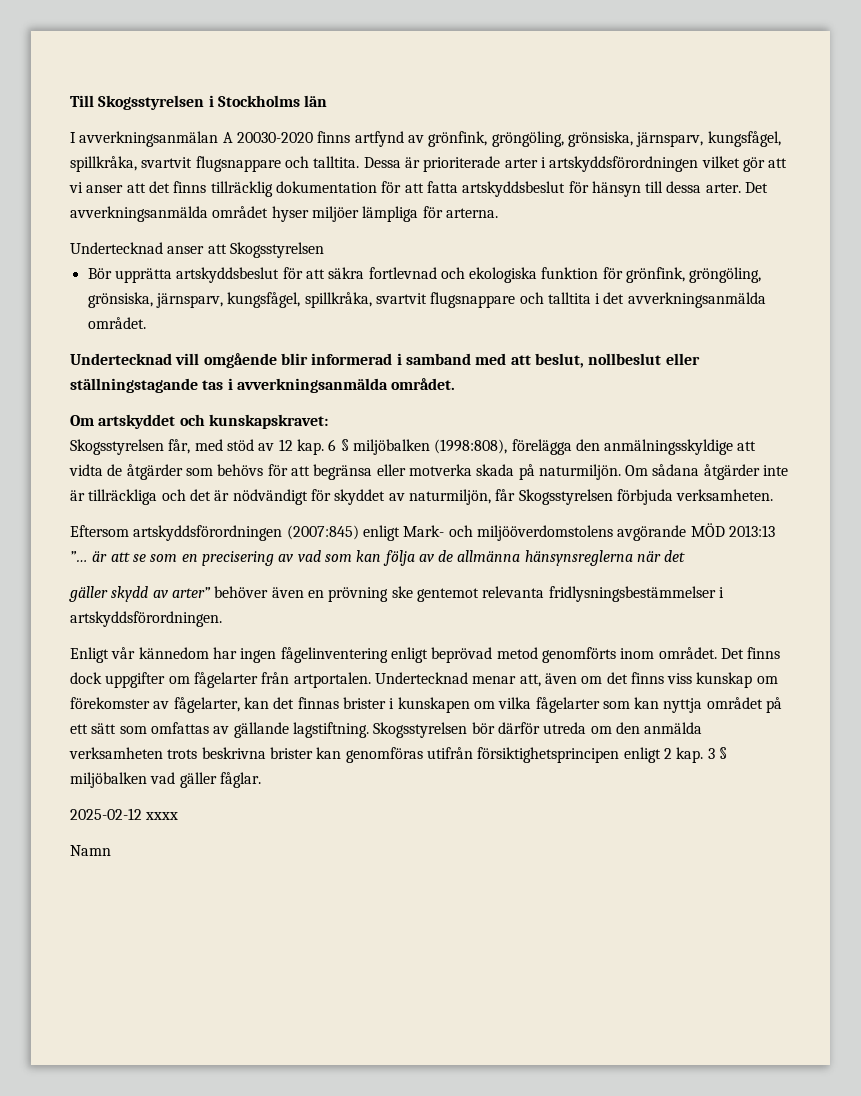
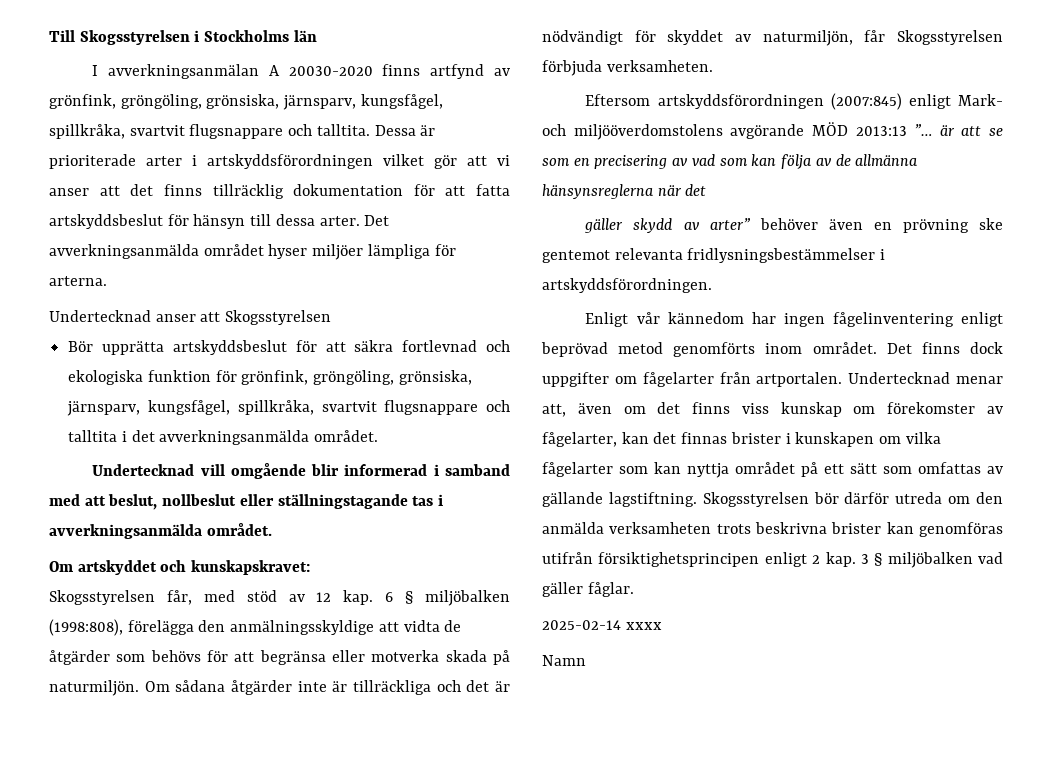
- 2025-02-12 xxxx
+ 2025-02-14 xxxx

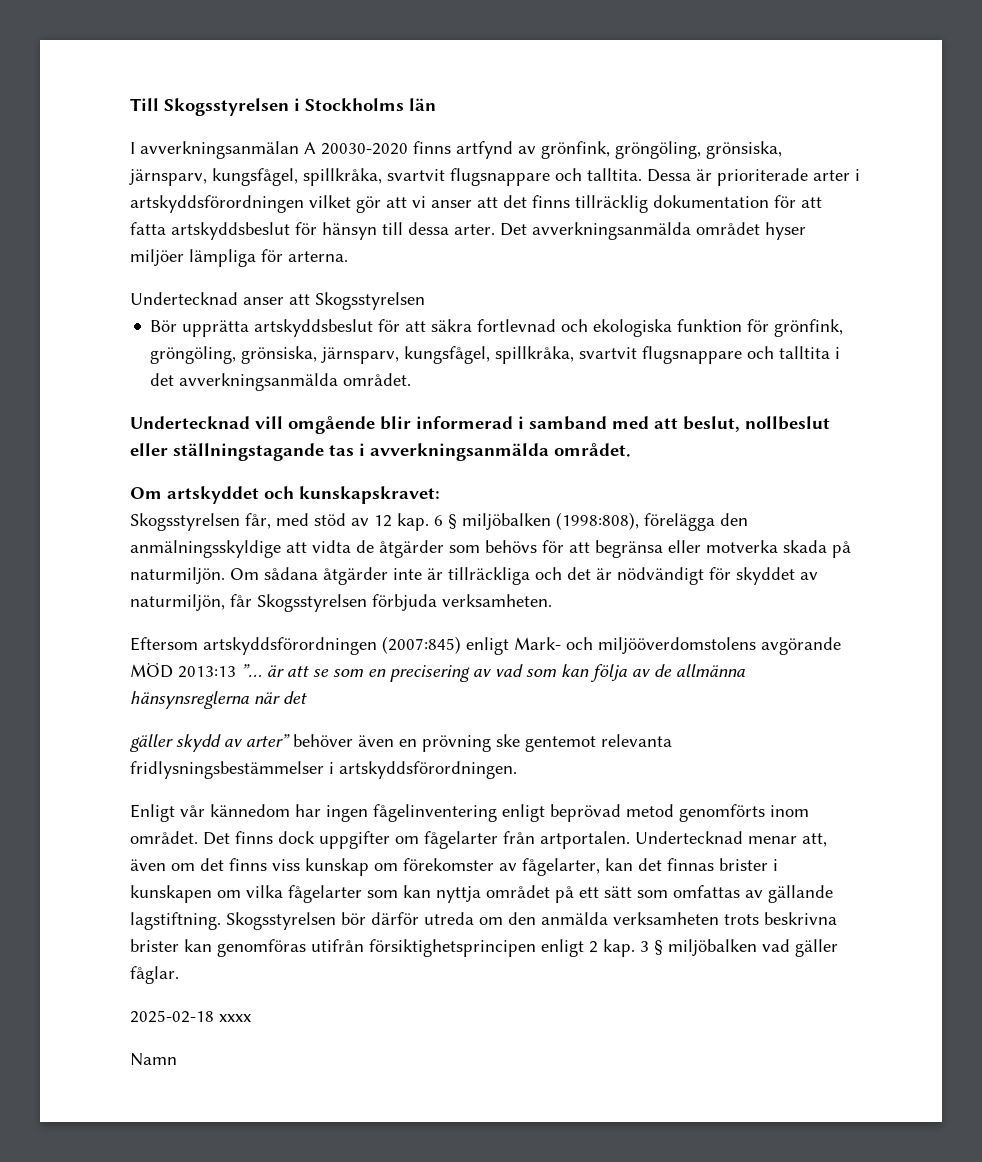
- 2025-02-14 xxxx
+ 2025-02-18 xxxx

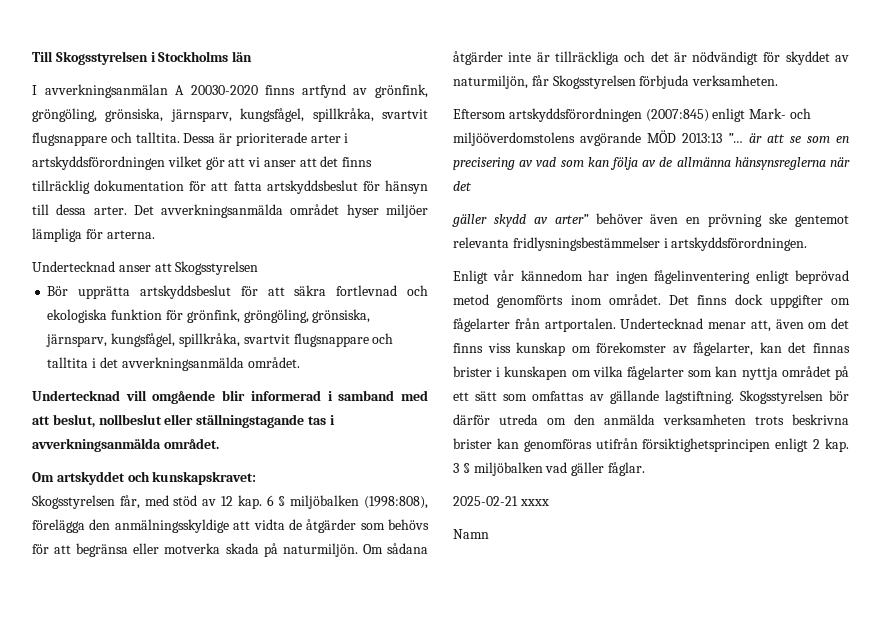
- 2025-02-18 xxxx
+ 2025-02-21 xxxx

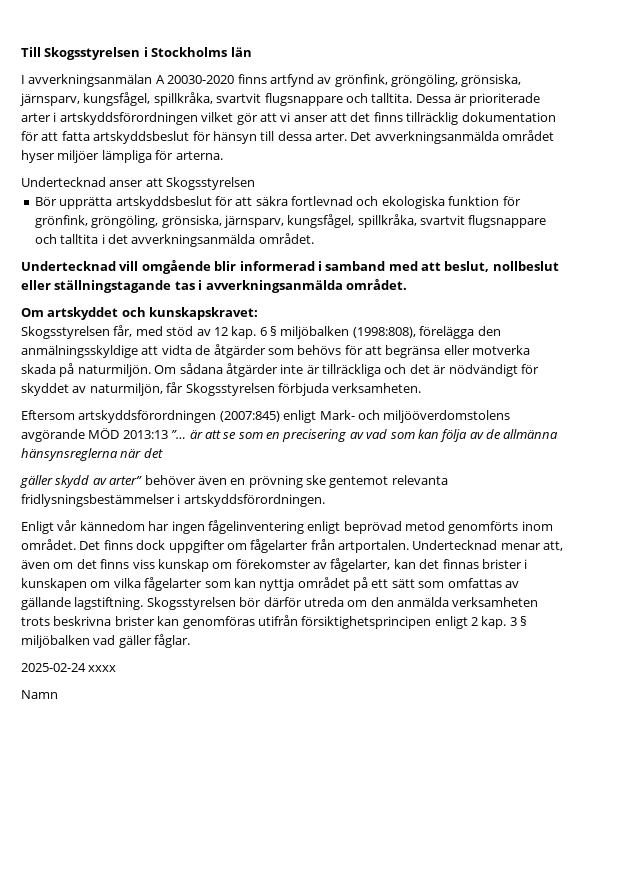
- 2025-02-21 xxxx
+ 2025-02-24 xxxx

